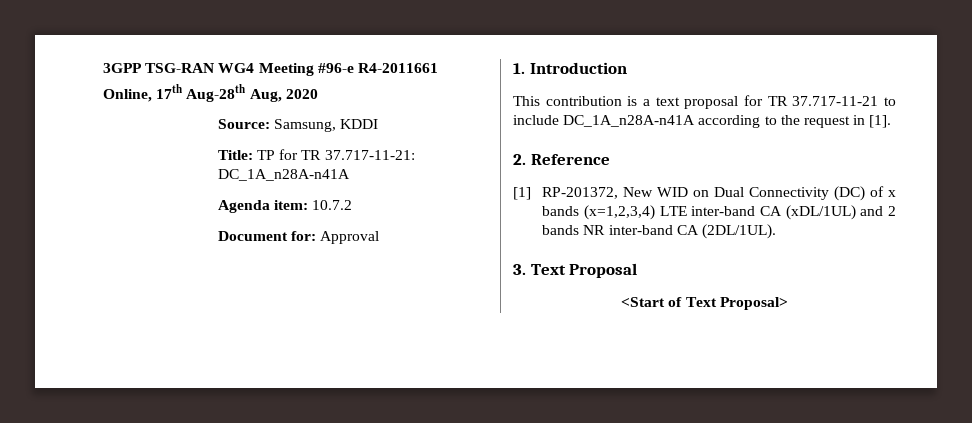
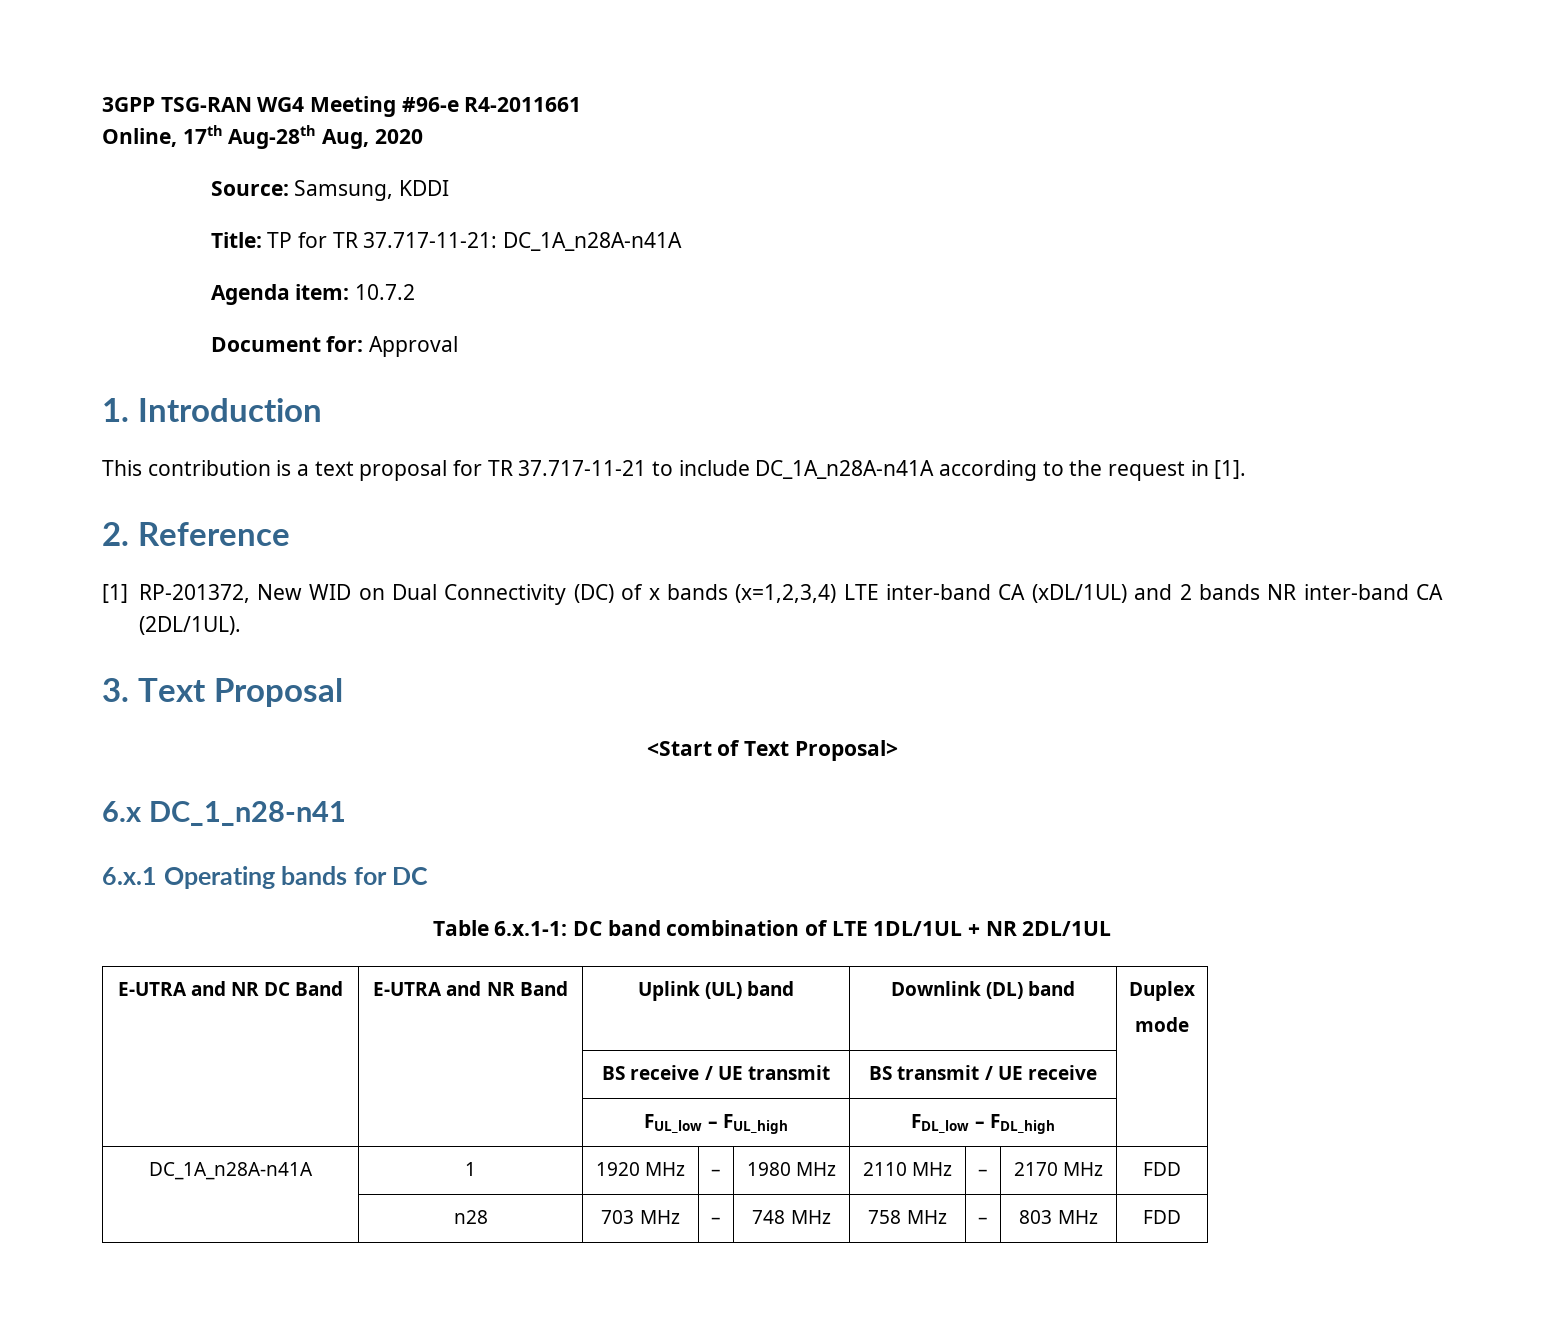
+ 6.x DC_1_n28-n41
+ 6.x.1 Operating bands for DC
+ Table 6.x.1-1: DC band combination of LTE 1DL/1UL + NR 2DL/1UL
+ E-UTRA and NR DC Band | E-UTRA and NR Band | Uplink (UL) band | Downlink (DL) band | Duplex
+ mode
+ | | BS receive / UE transmit | BS transmit / UE receive |
+ | | FUL_low – FUL_high | FDL_low – FDL_high |
+ DC_1A_n28A-n41A | 1 | 1920 MHz | – | 1980 MHz | 2110 MHz | – | 2170 MHz | FDD
+ | n28 | 703 MHz | – | 748 MHz | 758 MHz | – | 803 MHz | FDD

